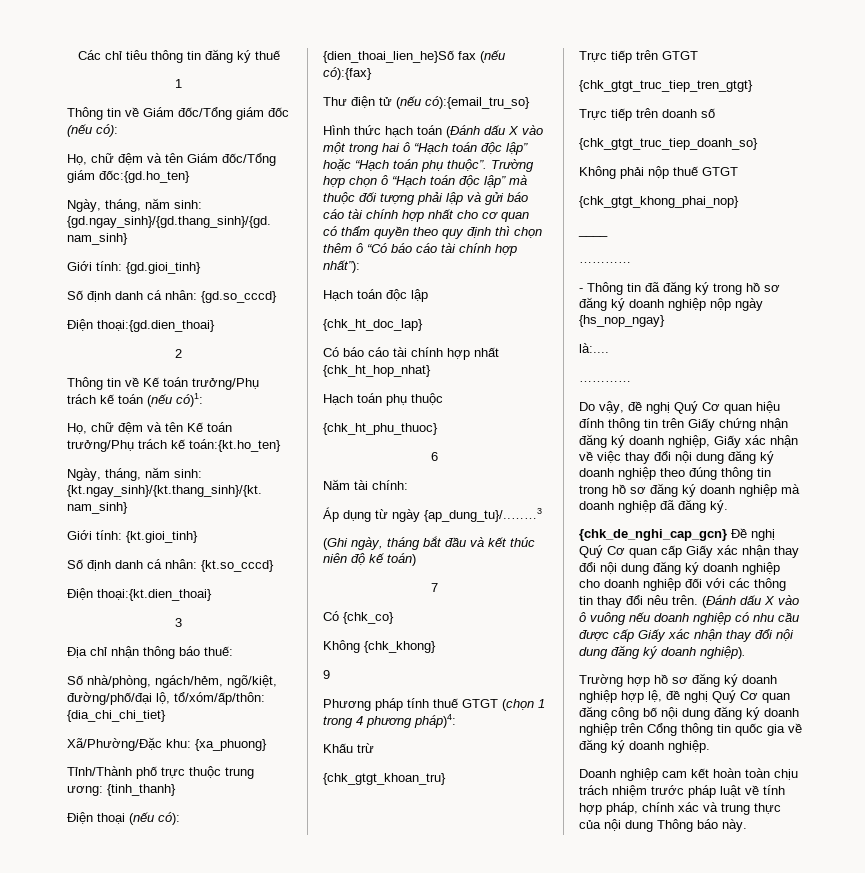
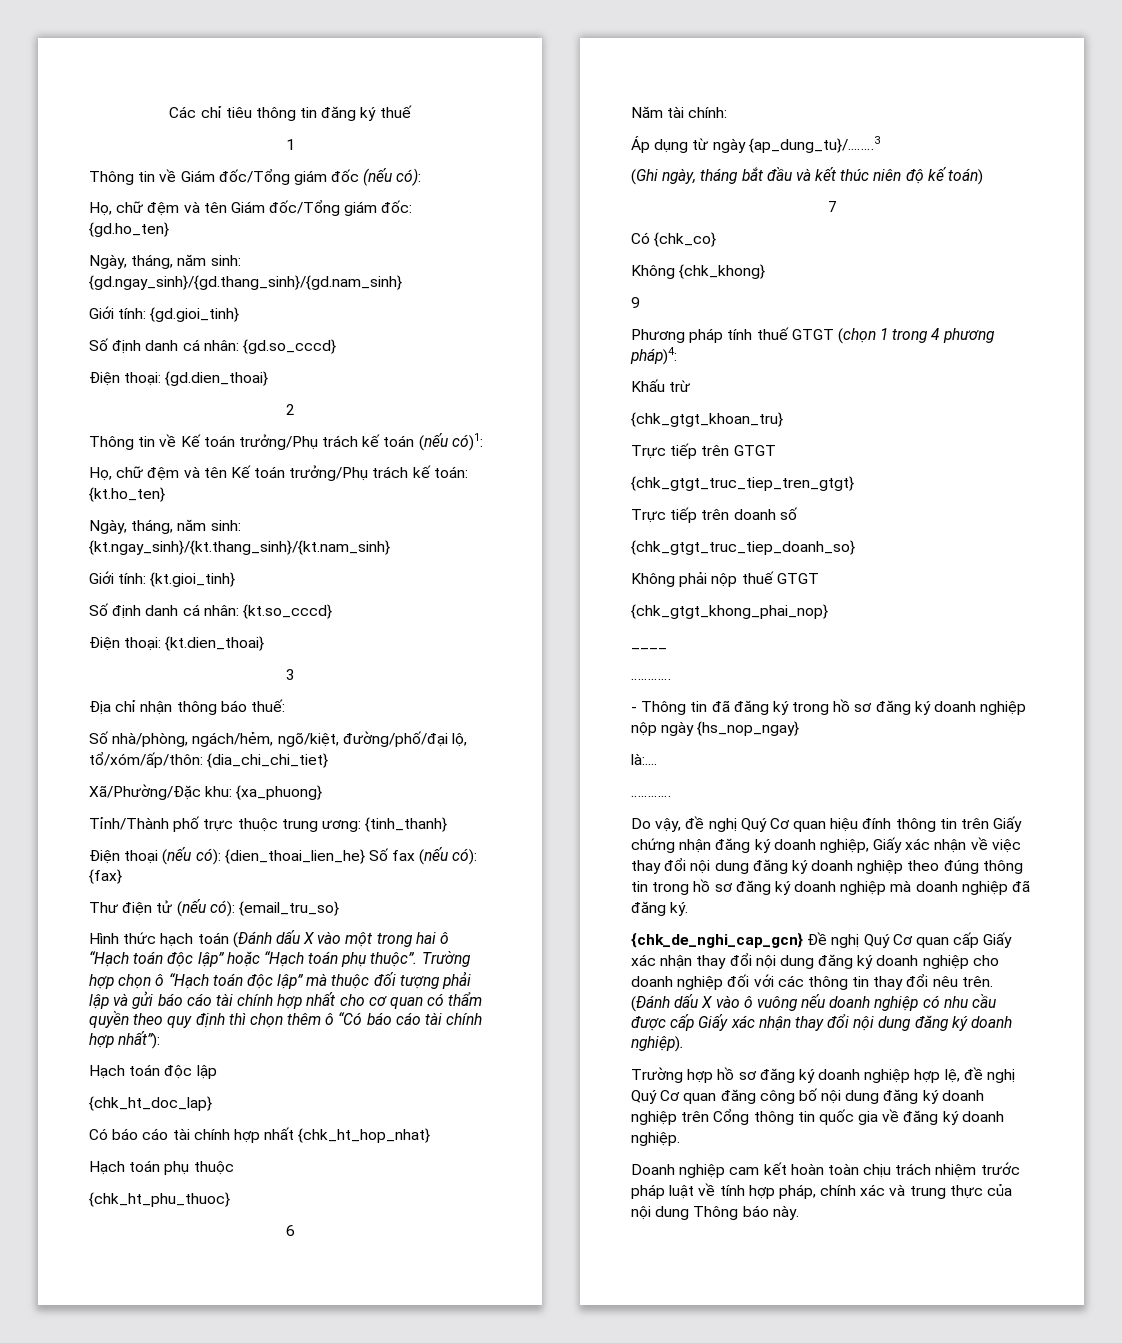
- Họ, chữ đệm và tên Giám đốc/Tổng giám đốc:{gd.ho_ten}
+ Họ, chữ đệm và tên Giám đốc/Tổng giám đốc: {gd.ho_ten}
- Điện thoại:{gd.dien_thoai}
+ Điện thoại: {gd.dien_thoai}
- Họ, chữ đệm và tên Kế toán trưởng/Phụ trách kế toán:{kt.ho_ten}
+ Họ, chữ đệm và tên Kế toán trưởng/Phụ trách kế toán: {kt.ho_ten}
- Điện thoại:{kt.dien_thoai}
+ Điện thoại: {kt.dien_thoai}
- Điện thoại (nếu có): {dien_thoai_lien_he}Số fax (nếu có):{fax}
+ Điện thoại (nếu có): {dien_thoai_lien_he} Số fax (nếu có): {fax}
- Thư điện tử (nếu có):{email_tru_so}
+ Thư điện tử (nếu có): {email_tru_so}

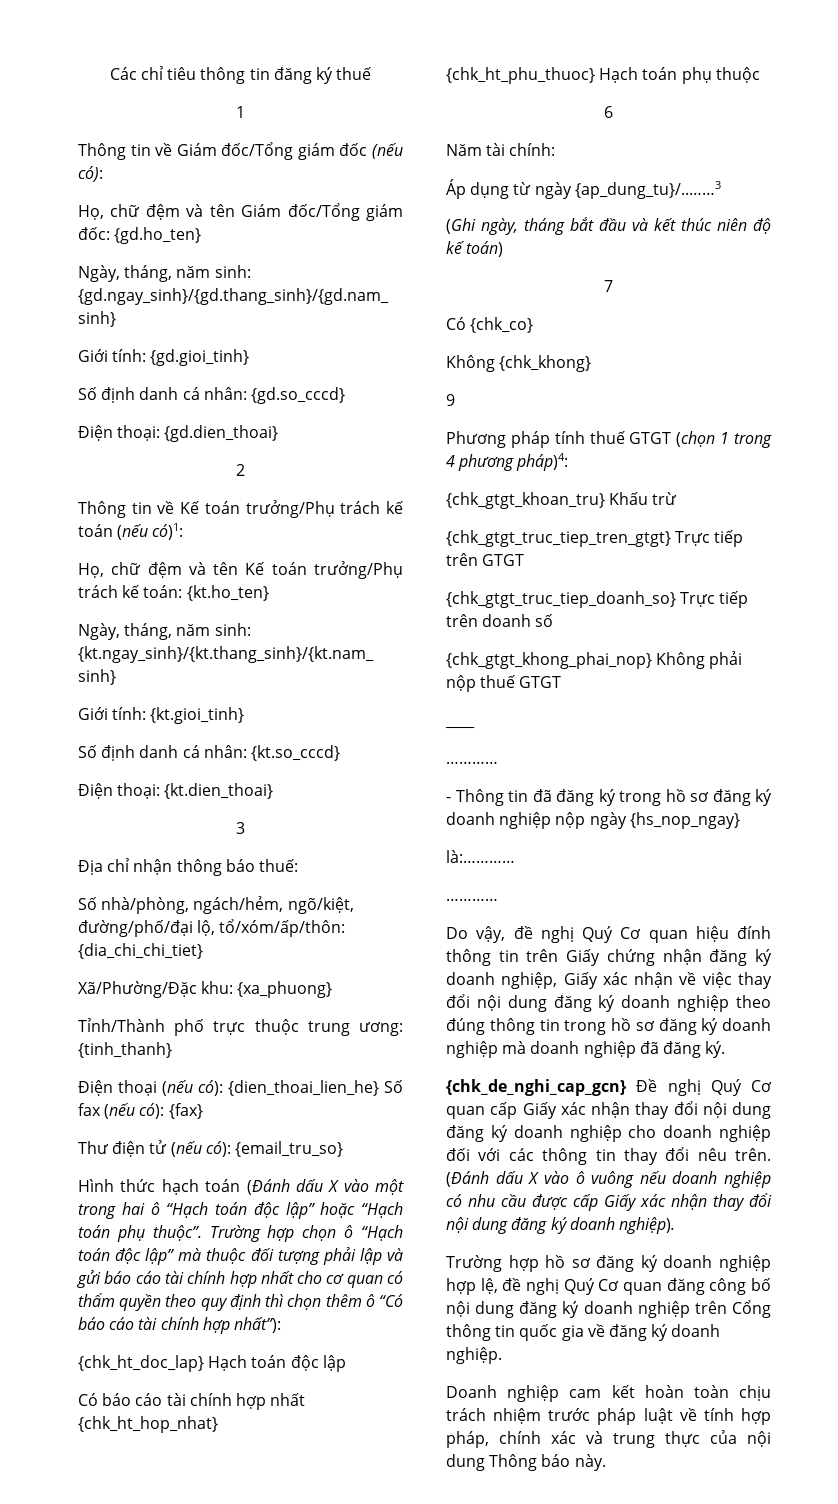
- Hạch toán độc lập
+ {chk_ht_doc_lap} Hạch toán độc lập
- {chk_ht_doc_lap}
- Hạch toán phụ thuộc
+ {chk_ht_phu_thuoc} Hạch toán phụ thuộc
- {chk_ht_phu_thuoc}
- Khấu trừ
+ {chk_gtgt_khoan_tru} Khấu trừ
- {chk_gtgt_khoan_tru}
- Trực tiếp trên GTGT
+ {chk_gtgt_truc_tiep_tren_gtgt} Trực tiếp trên GTGT
- {chk_gtgt_truc_tiep_tren_gtgt}
- Trực tiếp trên doanh số
+ {chk_gtgt_truc_tiep_doanh_so} Trực tiếp trên doanh số
- {chk_gtgt_truc_tiep_doanh_so}
- Không phải nộp thuế GTGT
+ {chk_gtgt_khong_phai_nop} Không phải nộp thuế GTGT
- {chk_gtgt_khong_phai_nop}
- là:....
+ là:…………

